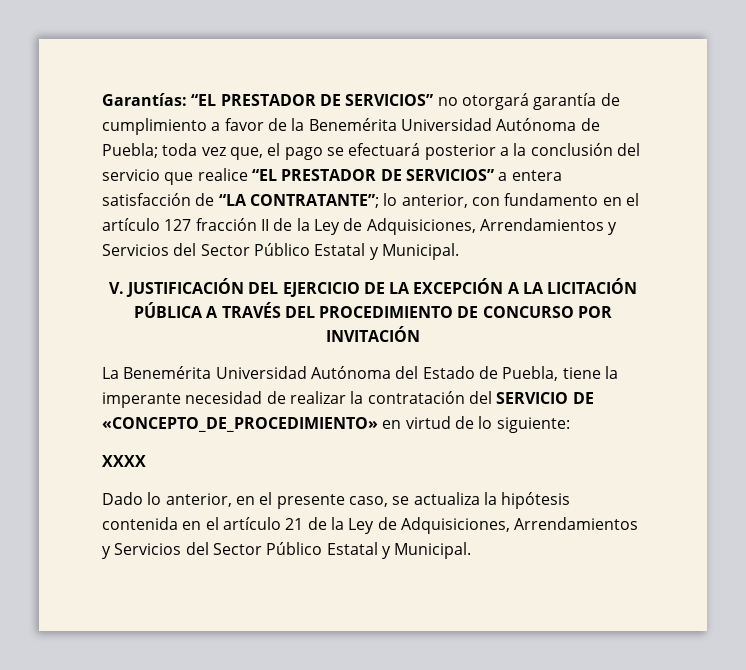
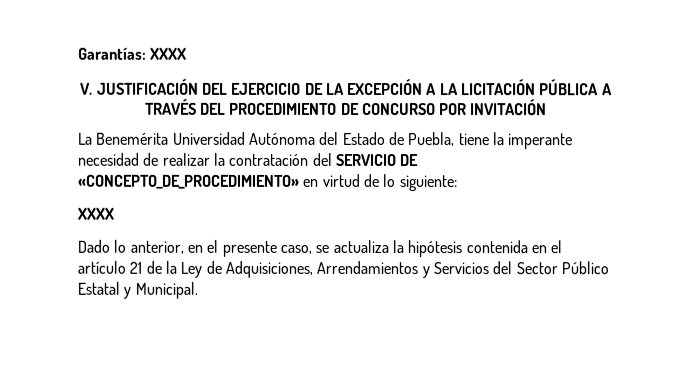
- Garantías: “EL PRESTADOR DE SERVICIOS” no otorgará garantía de cumplimiento a favor de la Benemérita Universidad Autónoma de Puebla; toda vez que, el pago se efectuará posterior a la conclusión del servicio que realice “EL PRESTADOR DE SERVICIOS” a entera satisfacción de “LA CONTRATANTE”; lo anterior, con fundamento en el artículo 127 fracción II de la Ley de Adquisiciones, Arrendamientos y Servicios del Sector Público Estatal y Municipal.
+ Garantías: XXXX

